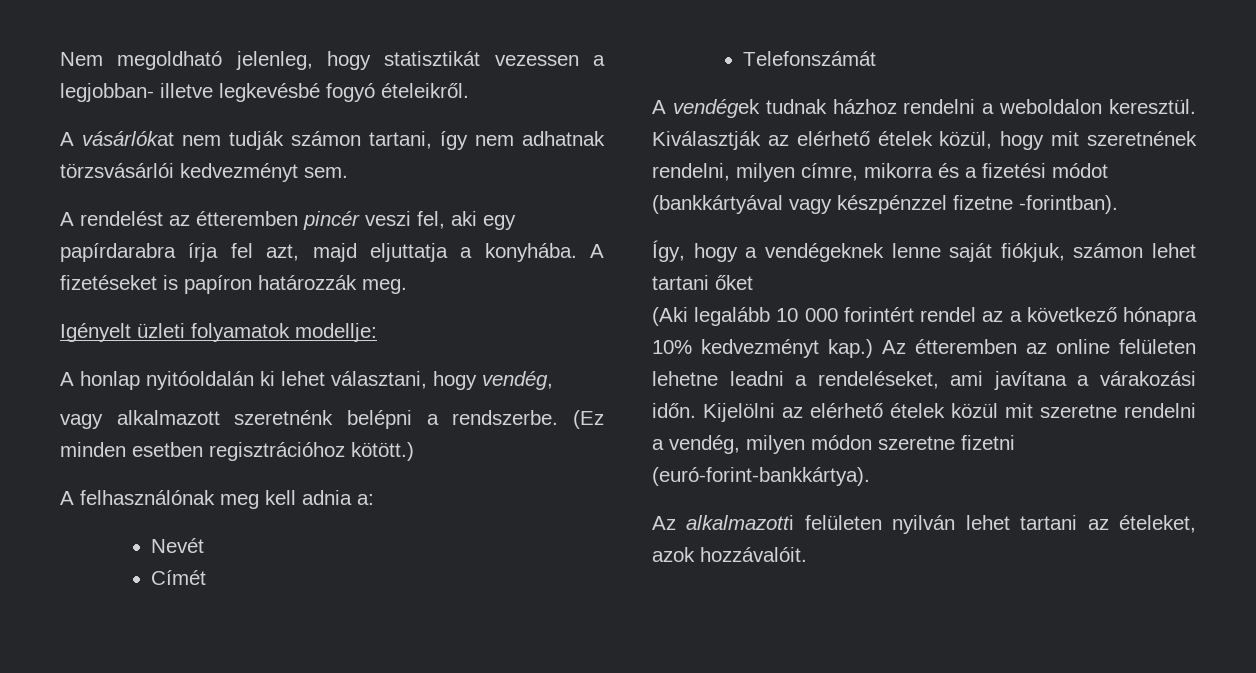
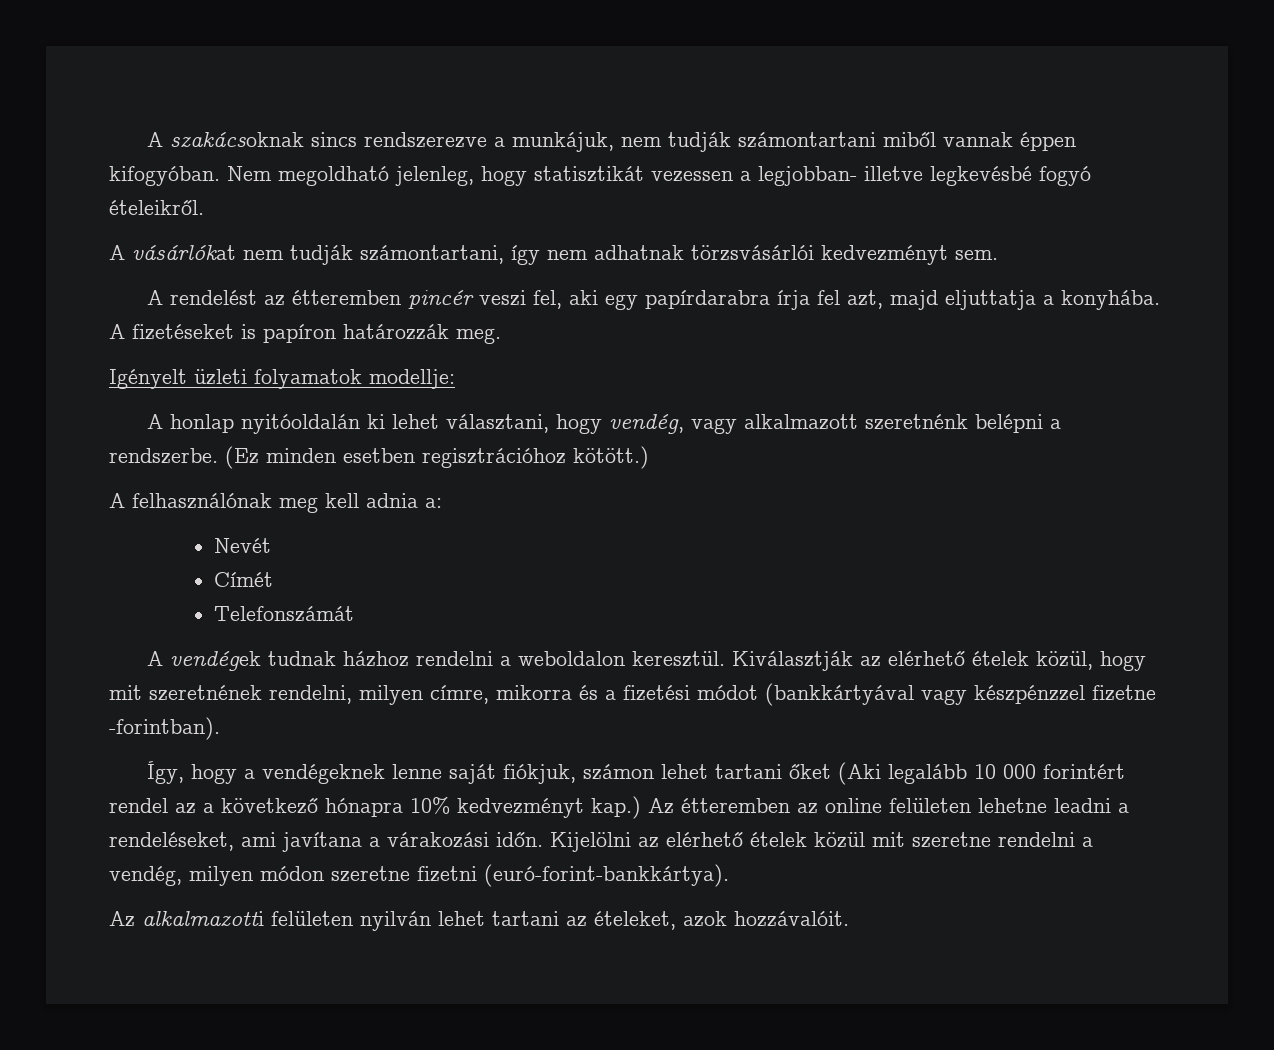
+ A szakácsoknak sincs rendszerezve a munkájuk, nem tudják számontartani miből vannak éppen kifogyóban.
- A vásárlókat nem tudják számon tartani, így nem adhatnak törzsvásárlói kedvezményt sem.
+ A vásárlókat nem tudják számontartani, így nem adhatnak törzsvásárlói kedvezményt sem.
- A honlap nyitóoldalán ki lehet választani, hogy vendég,
- vagy alkalmazott szeretnénk belépni a rendszerbe.
+ A honlap nyitóoldalán ki lehet választani, hogy vendég, vagy alkalmazott szeretnénk belépni a rendszerbe.
- Így, hogy a vendégeknek lenne saját fiókjuk, számon lehet tartani őket
- (Aki legalább 10 000 forintért rendel az a következő hónapra 10% kedvezményt kap.) Az étteremben az online felületen lehetne leadni a rendeléseket, ami javítana a várakozási időn.
+ Így, hogy a vendégeknek lenne saját fiókjuk, számon lehet tartani őket (Aki legalább 10 000 forintért rendel az a következő hónapra 10% kedvezményt kap.) Az étteremben az online felületen lehetne leadni a rendeléseket, ami javítana a várakozási időn.

